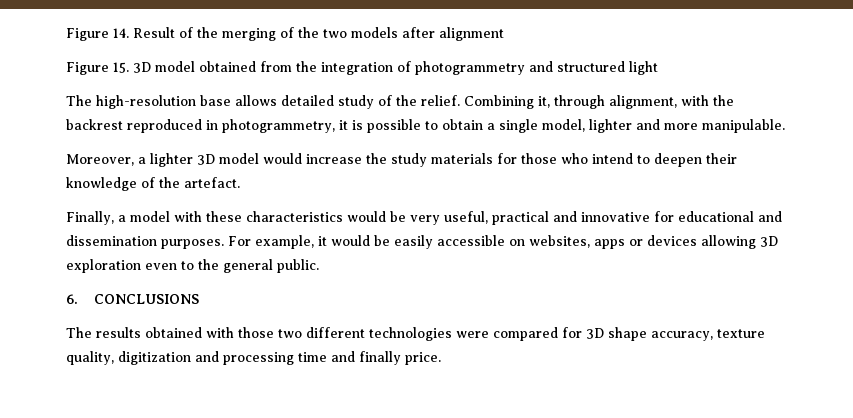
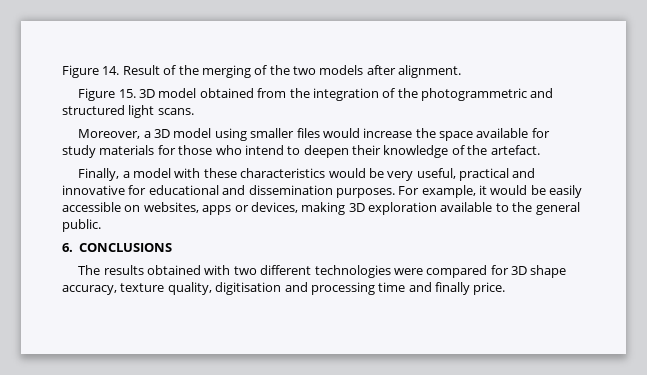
- Figure 14. Result of the merging of the two models after alignment
+ Figure 14. Result of the merging of the two models after alignment.
- Figure 15. 3D model obtained from the integration of photogrammetry and structured light
- The high-resolution base allows detailed study of the relief. Combining it, through alignment, with the backrest reproduced in photogrammetry, it is possible to obtain a single model, lighter and more manipulable.
+ Figure 15. 3D model obtained from the integration of the photogrammetric and structured light scans.
- Moreover, a lighter 3D model would increase the study materials for those who intend to deepen their knowledge of the artefact.
+ Moreover, a 3D model using smaller files would increase the space available for study materials for those who intend to deepen their knowledge of the artefact.
- For example, it would be easily accessible on websites, apps or devices allowing 3D exploration even to the general public.
+ For example, it would be easily accessible on websites, apps or devices, making 3D exploration available to the general public.
- The results obtained with those two different technologies were compared for 3D shape accuracy, texture quality, digitization and processing time and finally price.
+ The results obtained with two different technologies were compared for 3D shape accuracy, texture quality, digitisation and processing time and finally price.

